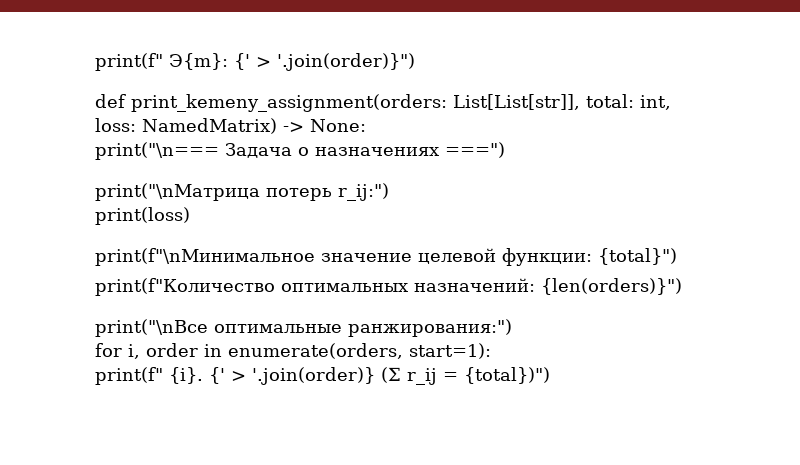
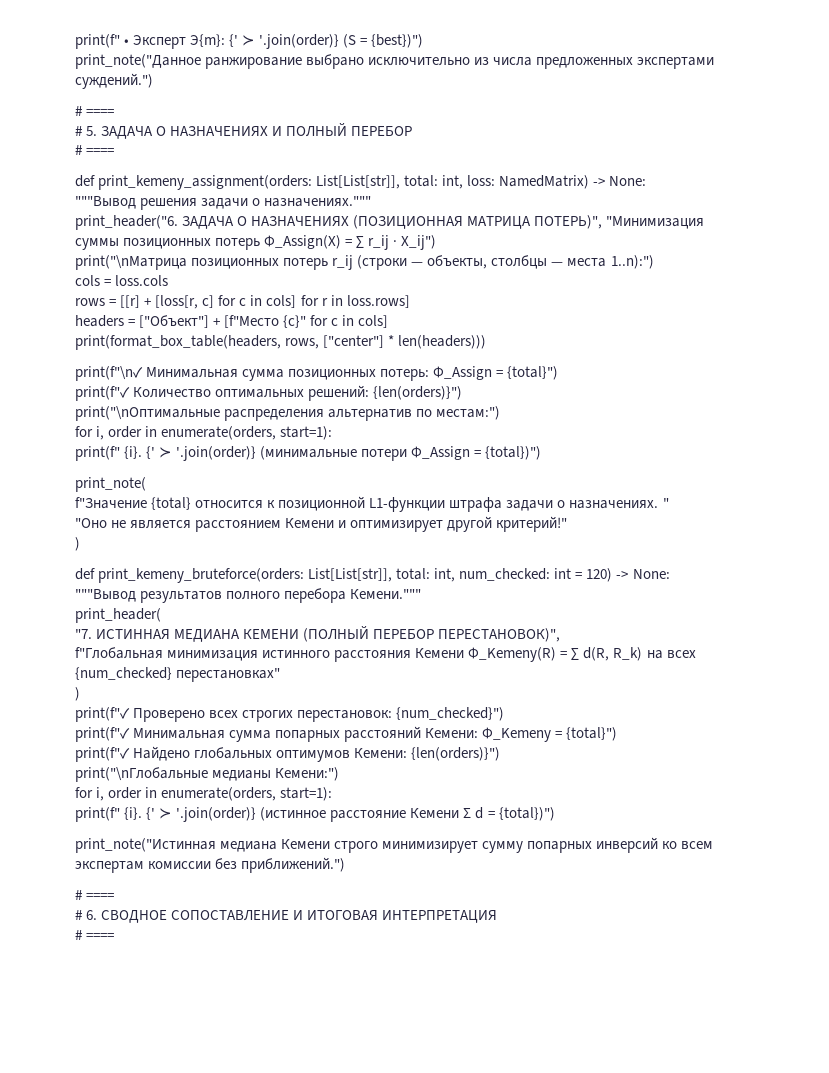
- print(f" Э{m}: {' > '.join(order)}")
+ print(f" • Эксперт Э{m}: {' ≻ '.join(order)} (S = {best})")
+ print_note("Данное ранжирование выбрано исключительно из числа предложенных экспертами суждений.")
+ # ====
+ # 5. ЗАДАЧА О НАЗНАЧЕНИЯХ И ПОЛНЫЙ ПЕРЕБОР
+ # ====
- print("\n=== Задача о назначениях ===")
- print("\nМатрица потерь r_ij:")
- print(loss)
- print(f"\nМинимальное значение целевой функции: {total}")
- print(f"Количество оптимальных назначений: {len(orders)}")
- print("\nВсе оптимальные ранжирования:")
+ """Вывод решения задачи о назначениях."""
+ print_header("6. ЗАДАЧА О НАЗНАЧЕНИЯХ (ПОЗИЦИОННАЯ МАТРИЦА ПОТЕРЬ)", "Минимизация суммы позиционных потерь Φ_Assign(X) = ∑ r_ij · X_ij")
+ print("\nМатрица позиционных потерь r_ij (строки — объекты, столбцы — места 1..n):")
+ cols = loss.cols
+ rows = [[r] + [loss[r, c] for c in cols] for r in loss.rows]
+ headers = ["Объект"] + [f"Место {c}" for c in cols]
+ print(format_box_table(headers, rows, ["center"] * len(headers)))
+ print(f"\n✓ Минимальная сумма позиционных потерь: Φ_Assign = {total}")
+ print(f"✓ Количество оптимальных решений: {len(orders)}")
+ print("\nОптимальные распределения альтернатив по местам:")
  for i, order in enumerate(orders, start=1):
- print(f" {i}. {' > '.join(order)} (Σ r_ij = {total})")
+ print(f" {i}. {' ≻ '.join(order)} (минимальные потери Φ_Assign = {total})")
+ print_note(
+ f"Значение {total} относится к позиционной L1-функции штрафа задачи о назначениях. "
+ "Оно не является расстоянием Кемени и оптимизирует другой критерий!"
+ )
+ def print_kemeny_bruteforce(orders: List[List[str]], total: int, num_checked: int = 120) -> None:
+ """Вывод результатов полного перебора Кемени."""
+ print_header(
+ "7. ИСТИННАЯ МЕДИАНА КЕМЕНИ (ПОЛНЫЙ ПЕРЕБОР ПЕРЕСТАНОВОК)",
+ f"Глобальная минимизация истинного расстояния Кемени Φ_Kemeny(R) = ∑ d(R, R_k) на всех {num_checked} перестановках"
+ )
+ print(f"✓ Проверено всех строгих перестановок: {num_checked}")
+ print(f"✓ Минимальная сумма попарных расстояний Кемени: Φ_Kemeny = {total}")
+ print(f"✓ Найдено глобальных оптимумов Кемени: {len(orders)}")
+ print("\nГлобальные медианы Кемени:")
+ for i, order in enumerate(orders, start=1):
+ print(f" {i}. {' ≻ '.join(order)} (истинное расстояние Кемени Σ d = {total})")
+ print_note("Истинная медиана Кемени строго минимизирует сумму попарных инверсий ко всем экспертам комиссии без приближений.")
+ # ====
+ # 6. СВОДНОЕ СОПОСТАВЛЕНИЕ И ИТОГОВАЯ ИНТЕРПРЕТАЦИЯ
+ # ====

